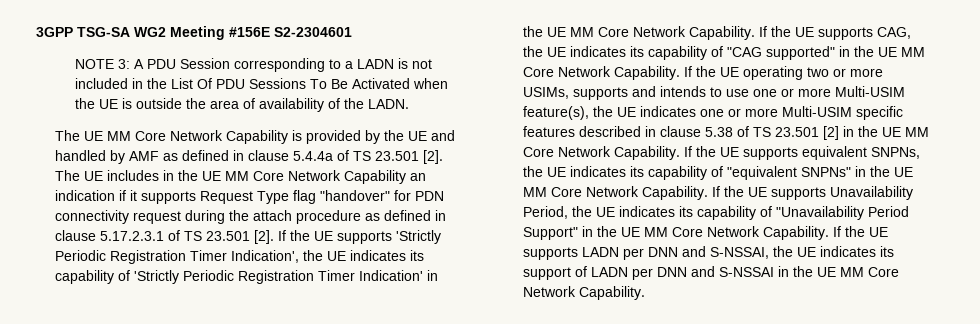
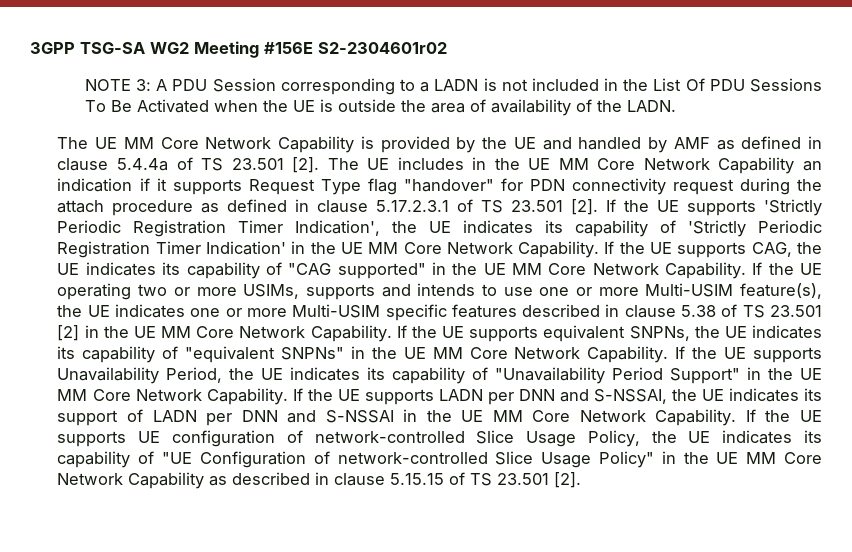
- 3GPP TSG-SA WG2 Meeting #156E S2-2304601
+ 3GPP TSG-SA WG2 Meeting #156E S2-2304601r02
+ If the UE supports UE configuration of network-controlled Slice Usage Policy, the UE indicates its capability of "UE Configuration of network-controlled Slice Usage Policy" in the UE MM Core Network Capability as described in clause 5.15.15 of TS 23.501 [2].

